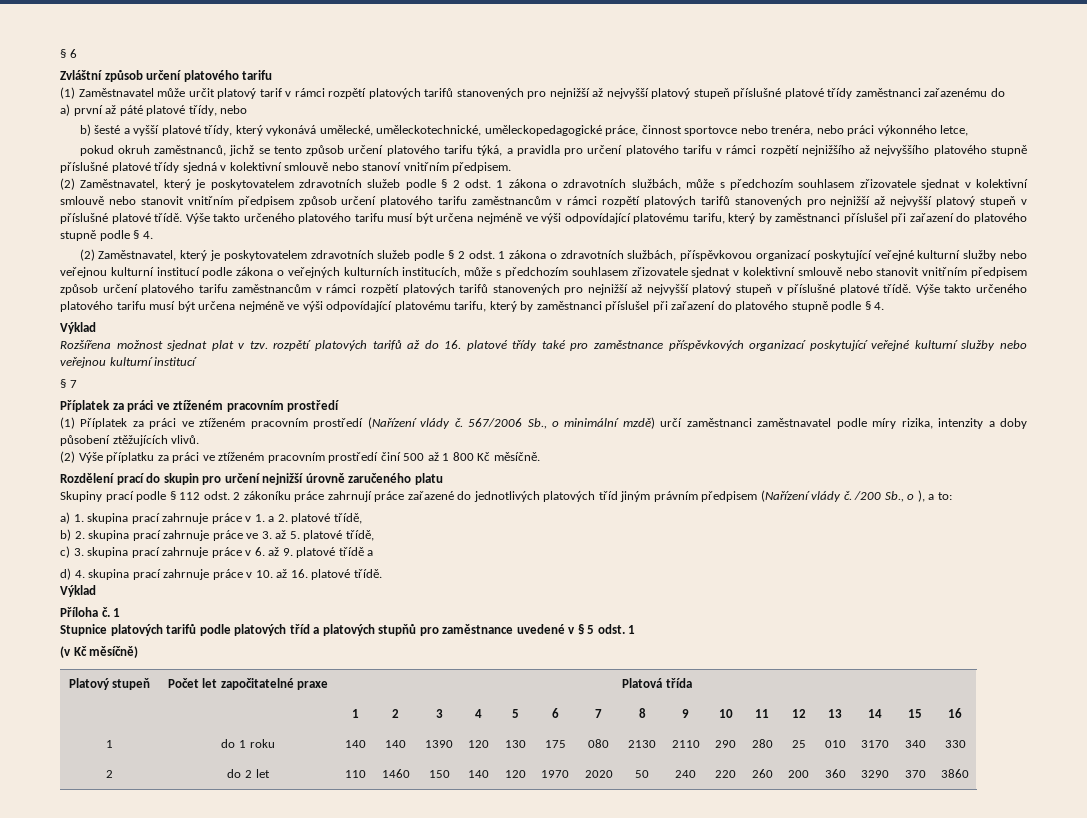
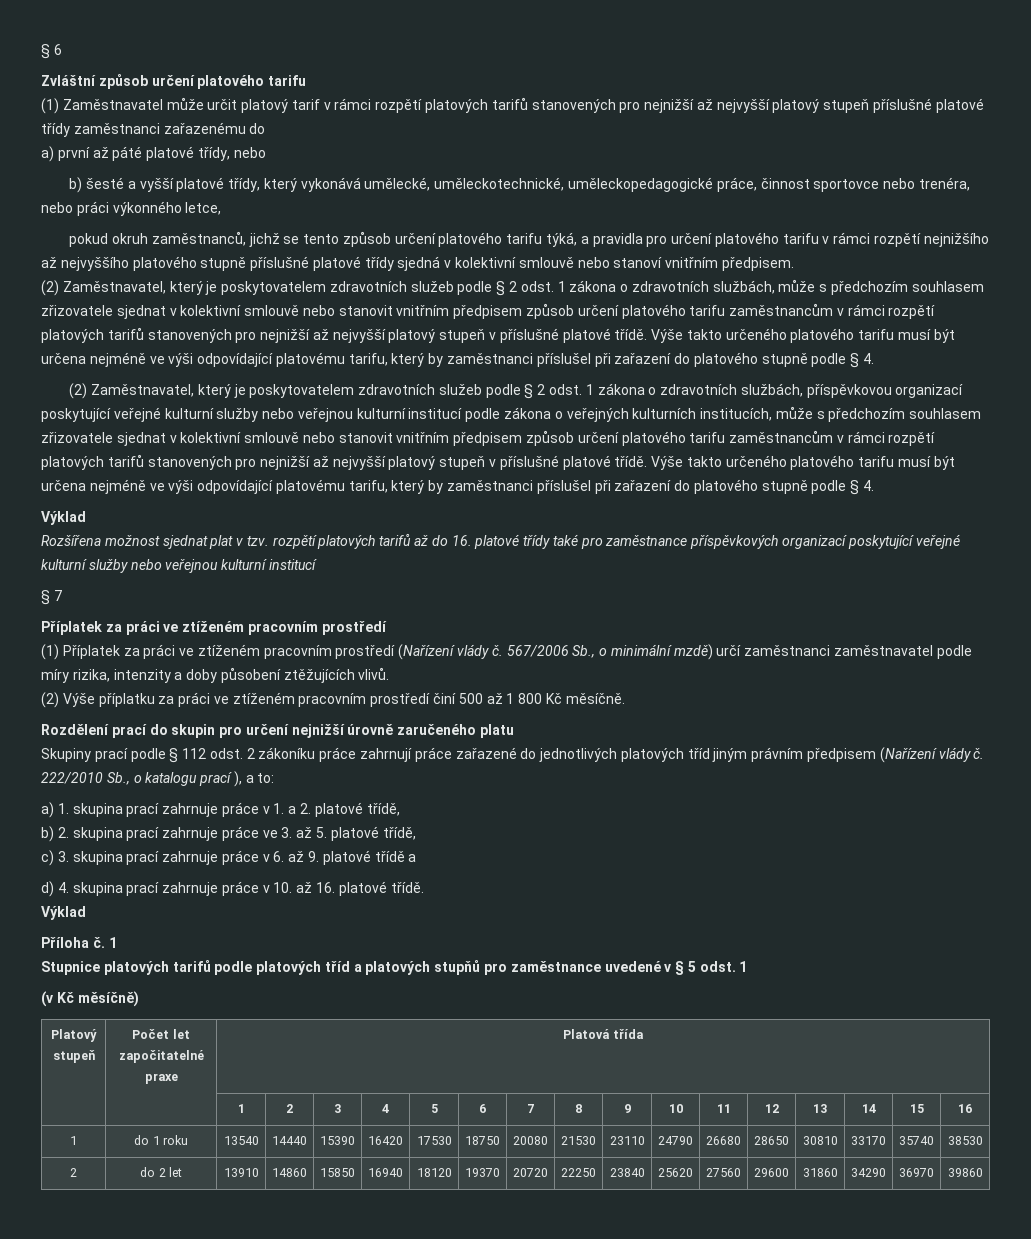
- /200 Sb., o ), a to:
+ 222/2010 Sb., o katalogu prací ), a to:
- 1 | do 1 roku | 140 | 140 | 1390 | 120 | 130 | 175 | 080 | 2130 | 2110 | 290 | 280 | 25 | 010 | 3170 | 340 | 330
- 2 | do 2 let | 110 | 1460 | 150 | 140 | 120 | 1970 | 2020 | 50 | 240 | 220 | 260 | 200 | 360 | 3290 | 370 | 3860
+ 1 | do 1 roku | 13540 | 14440 | 15390 | 16420 | 17530 | 18750 | 20080 | 21530 | 23110 | 24790 | 26680 | 28650 | 30810 | 33170 | 35740 | 38530
+ 2 | do 2 let | 13910 | 14860 | 15850 | 16940 | 18120 | 19370 | 20720 | 22250 | 23840 | 25620 | 27560 | 29600 | 31860 | 34290 | 36970 | 39860

